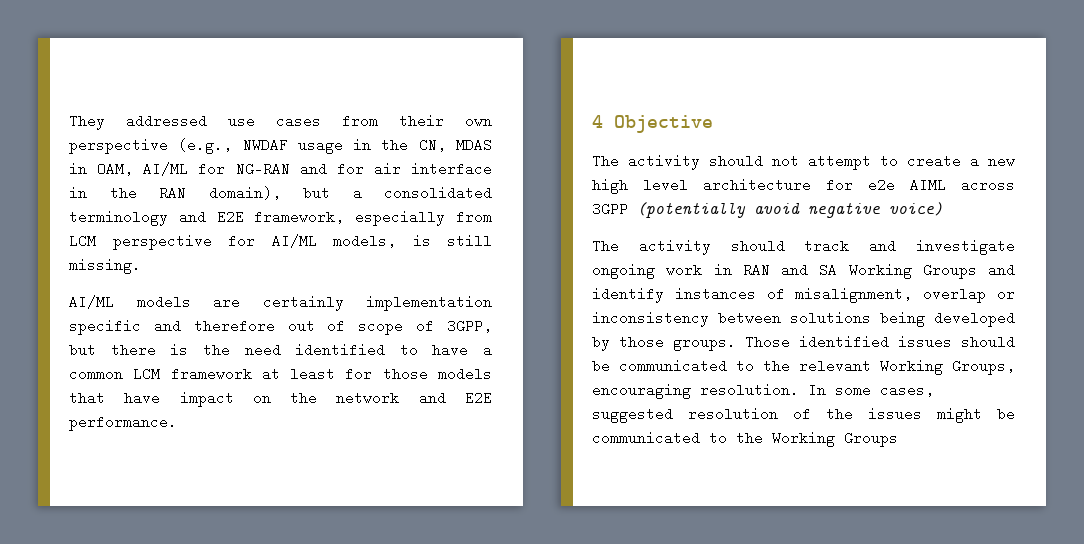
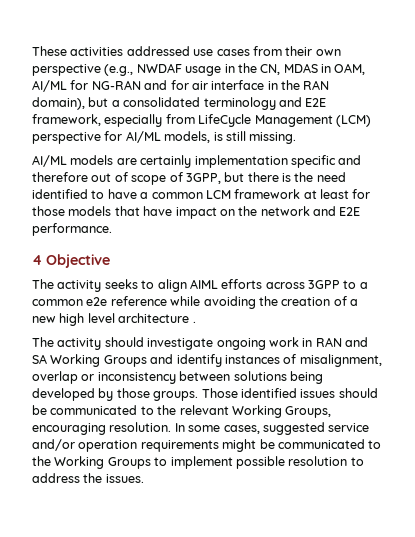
- They addressed use cases from their own perspective (e.g., NWDAF usage in the CN, MDAS in OAM, AI/ML for NG-RAN and for air interface in the RAN domain), but a consolidated terminology and E2E framework, especially from LCM perspective for AI/ML models, is still missing.
+ These activities addressed use cases from their own perspective (e.g., NWDAF usage in the CN, MDAS in OAM, AI/ML for NG-RAN and for air interface in the RAN domain), but a consolidated terminology and E2E framework, especially from LifeCycle Management (LCM) perspective for AI/ML models, is still missing.
- The activity should not attempt to create a new high level architecture for e2e AIML across 3GPP (potentially avoid negative voice)
- The activity should track and investigate ongoing work in RAN and SA Working Groups and identify instances of misalignment, overlap or inconsistency between solutions being developed by those groups.
+ The activity seeks to align AIML efforts across 3GPP to a common e2e reference while avoiding the creation of a new high level architecture .
+ The activity should investigate ongoing work in RAN and SA Working Groups and identify instances of misalignment, overlap or inconsistency between solutions being developed by those groups.
- In some cases, suggested resolution of the issues might be communicated to the Working Groups
+ In some cases, suggested service and/or operation requirements might be communicated to the Working Groups to implement possible resolution to address the issues.

